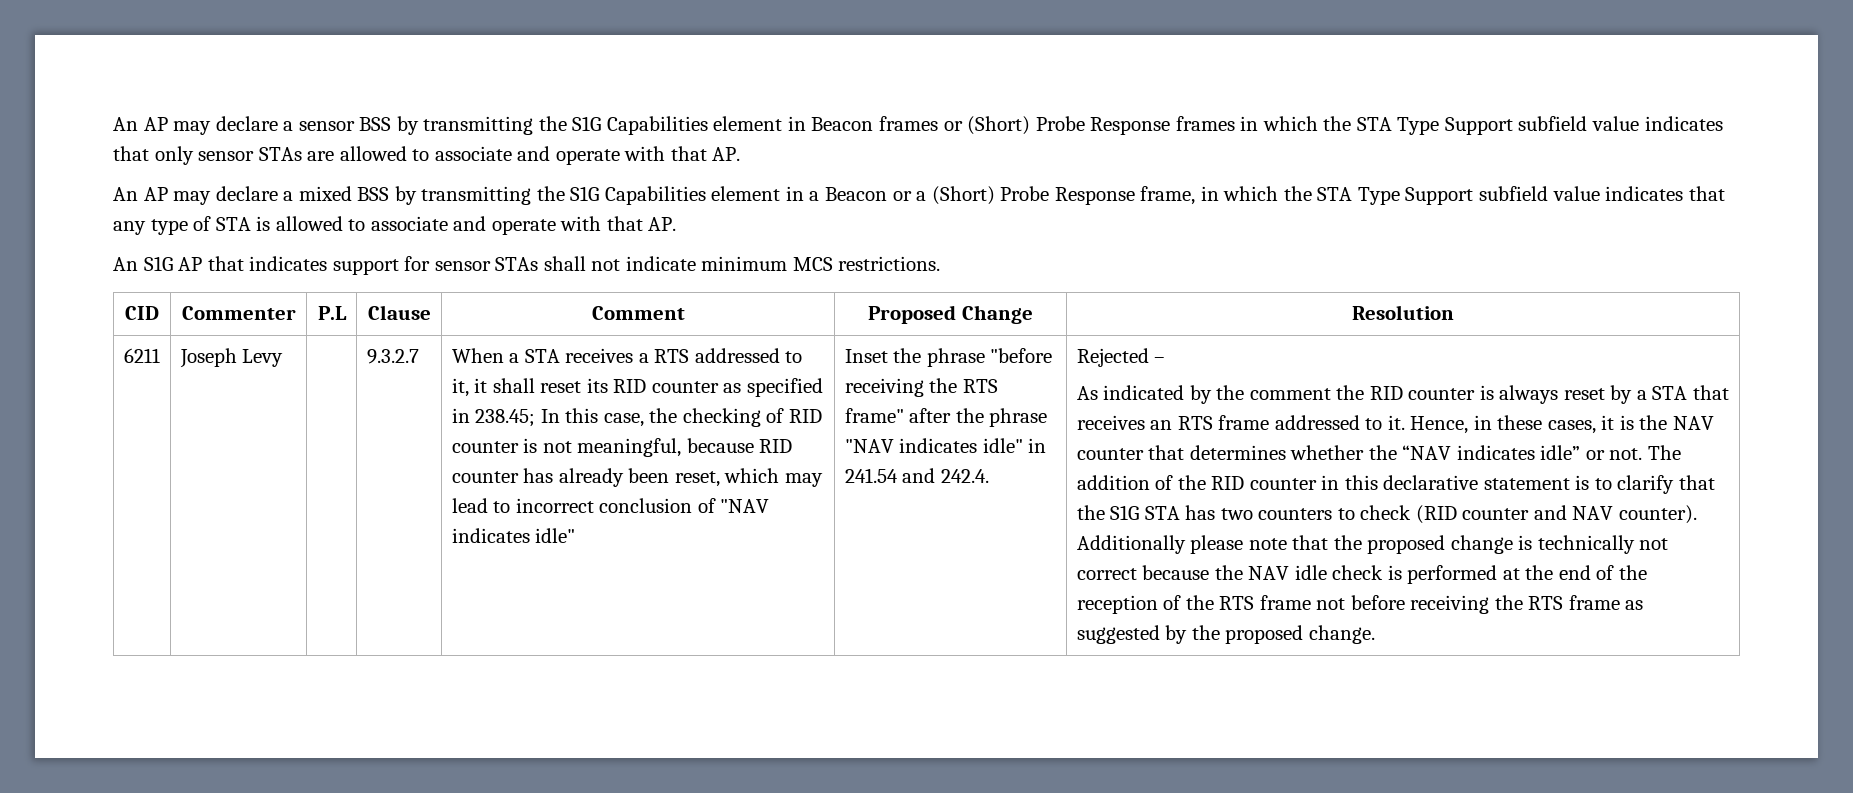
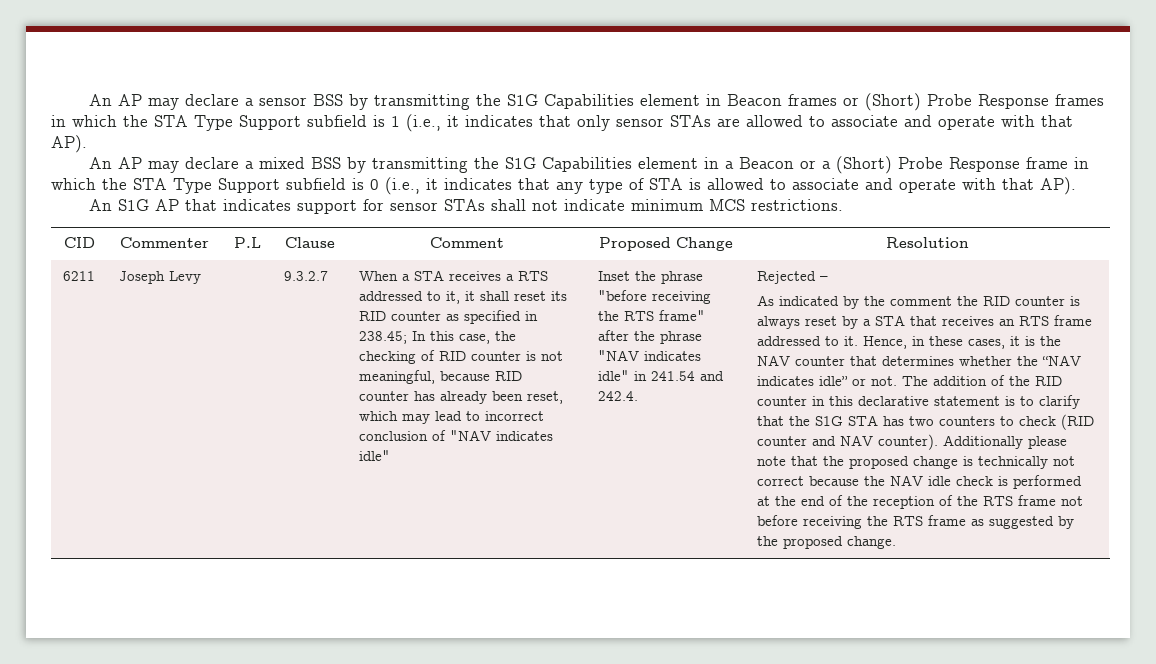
- An AP may declare a sensor BSS by transmitting the S1G Capabilities element in Beacon frames or (Short) Probe Response frames in which the STA Type Support subfield value indicates that only sensor STAs are allowed to associate and operate with that AP.
+ An AP may declare a sensor BSS by transmitting the S1G Capabilities element in Beacon frames or (Short) Probe Response frames in which the STA Type Support subfield is 1 (i.e., it indicates that only sensor STAs are allowed to associate and operate with that AP).
- An AP may declare a mixed BSS by transmitting the S1G Capabilities element in a Beacon or a (Short) Probe Response frame, in which the STA Type Support subfield value indicates that any type of STA is allowed to associate and operate with that AP.
+ An AP may declare a mixed BSS by transmitting the S1G Capabilities element in a Beacon or a (Short) Probe Response frame in which the STA Type Support subfield is 0 (i.e., it indicates that any type of STA is allowed to associate and operate with that AP).

